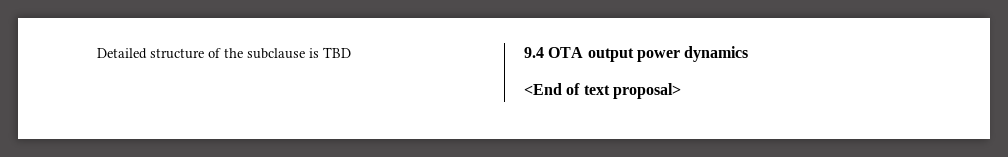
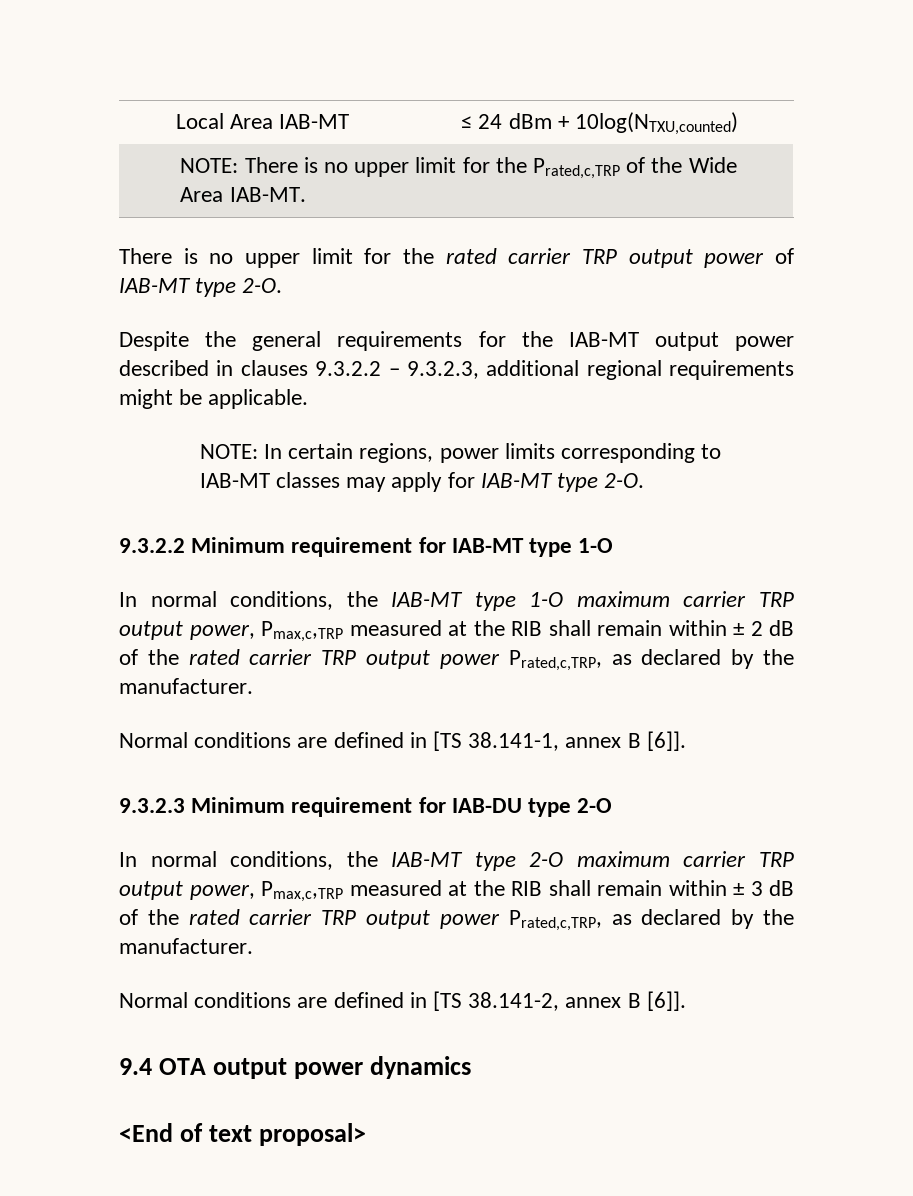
- Detailed structure of the subclause is TBD
+ Local Area IAB-MT | ≤ 24 dBm + 10log(NTXU,counted)
+ NOTE: There is no upper limit for the Prated,c,TRP of the Wide Area IAB-MT.
+ There is no upper limit for the rated carrier TRP output power of IAB-MT type 2-O.
+ Despite the general requirements for the IAB-MT output power described in clauses 9.3.2.2 – 9.3.2.3, additional regional requirements might be applicable.
+ NOTE: In certain regions, power limits corresponding to IAB-MT classes may apply for IAB-MT type 2-O.
+ 9.3.2.2 Minimum requirement for IAB-MT type 1-O
+ In normal conditions, the IAB-MT type 1-O maximum carrier TRP output power, Pmax,c,TRP measured at the RIB shall remain within ± 2 dB of the rated carrier TRP output power Prated,c,TRP, as declared by the manufacturer.
+ Normal conditions are defined in [TS 38.141-1, annex B [6]].
+ 9.3.2.3 Minimum requirement for IAB-DU type 2-O
+ In normal conditions, the IAB-MT type 2-O maximum carrier TRP output power, Pmax,c,TRP measured at the RIB shall remain within ± 3 dB of the rated carrier TRP output power Prated,c,TRP, as declared by the manufacturer.
+ Normal conditions are defined in [TS 38.141-2, annex B [6]].

